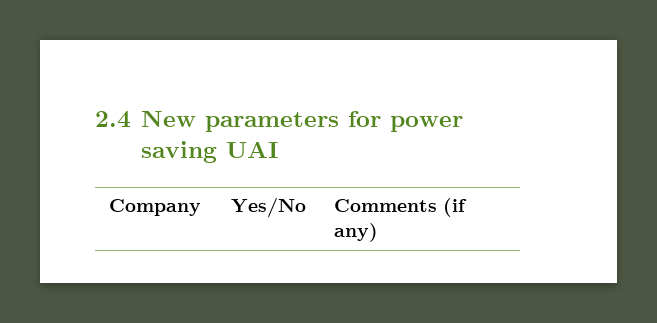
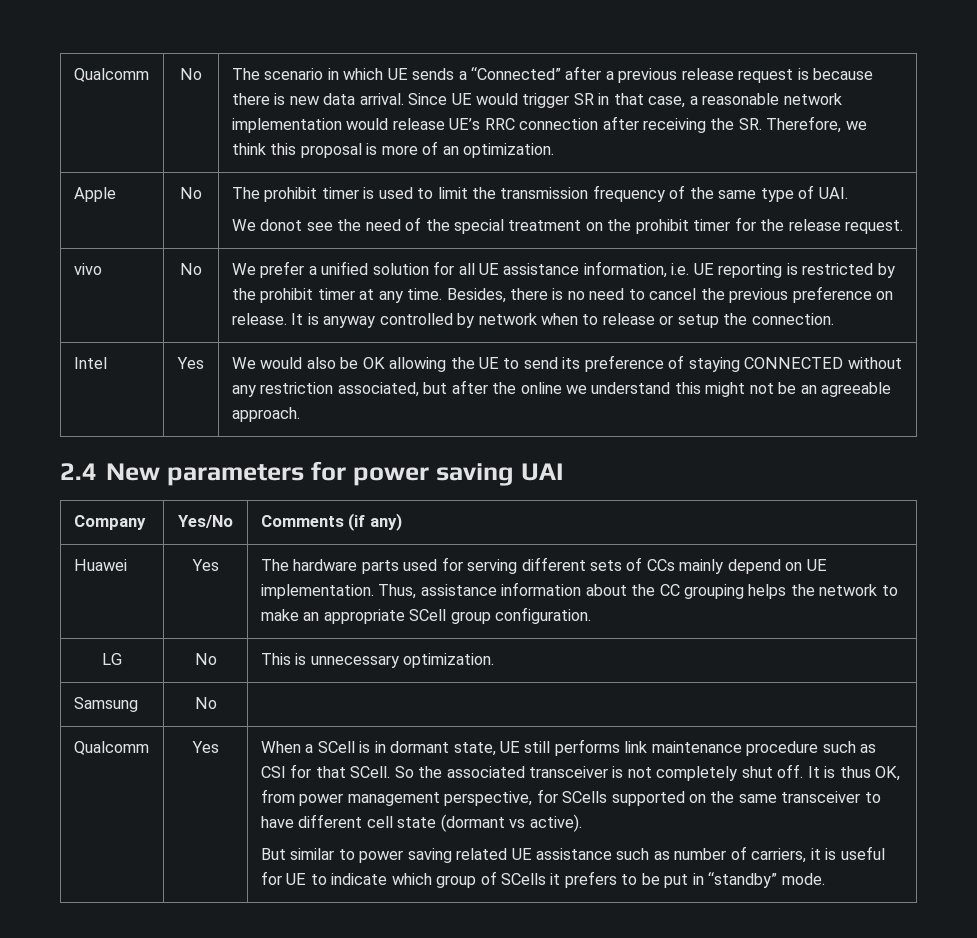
+ Qualcomm | No | The scenario in which UE sends a “Connected” after a previous release request is because there is new data arrival. Since UE would trigger SR in that case, a reasonable network implementation would release UE’s RRC connection after receiving the SR. Therefore, we think this proposal is more of an optimization.
+ Apple | No | The prohibit timer is used to limit the transmission frequency of the same type of UAI.
+ We donot see the need of the special treatment on the prohibit timer for the release request.
+ vivo | No | We prefer a unified solution for all UE assistance information, i.e. UE reporting is restricted by the prohibit timer at any time. Besides, there is no need to cancel the previous preference on release. It is anyway controlled by network when to release or setup the connection.
+ Intel | Yes | We would also be OK allowing the UE to send its preference of staying CONNECTED without any restriction associated, but after the online we understand this might not be an agreeable approach.
+ Huawei | Yes | The hardware parts used for serving different sets of CCs mainly depend on UE implementation. Thus, assistance information about the CC grouping helps the network to make an appropriate SCell group configuration.
+ LG | No | This is unnecessary optimization.
+ Samsung | No |
+ Qualcomm | Yes | When a SCell is in dormant state, UE still performs link maintenance procedure such as CSI for that SCell. So the associated transceiver is not completely shut off. It is thus OK, from power management perspective, for SCells supported on the same transceiver to have different cell state (dormant vs active).
+ But similar to power saving related UE assistance such as number of carriers, it is useful for UE to indicate which group of SCells it prefers to be put in “standby” mode.

